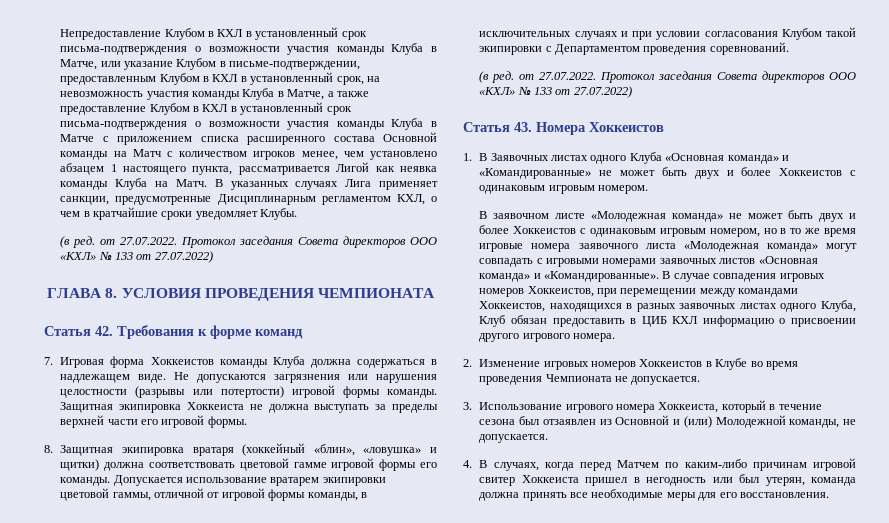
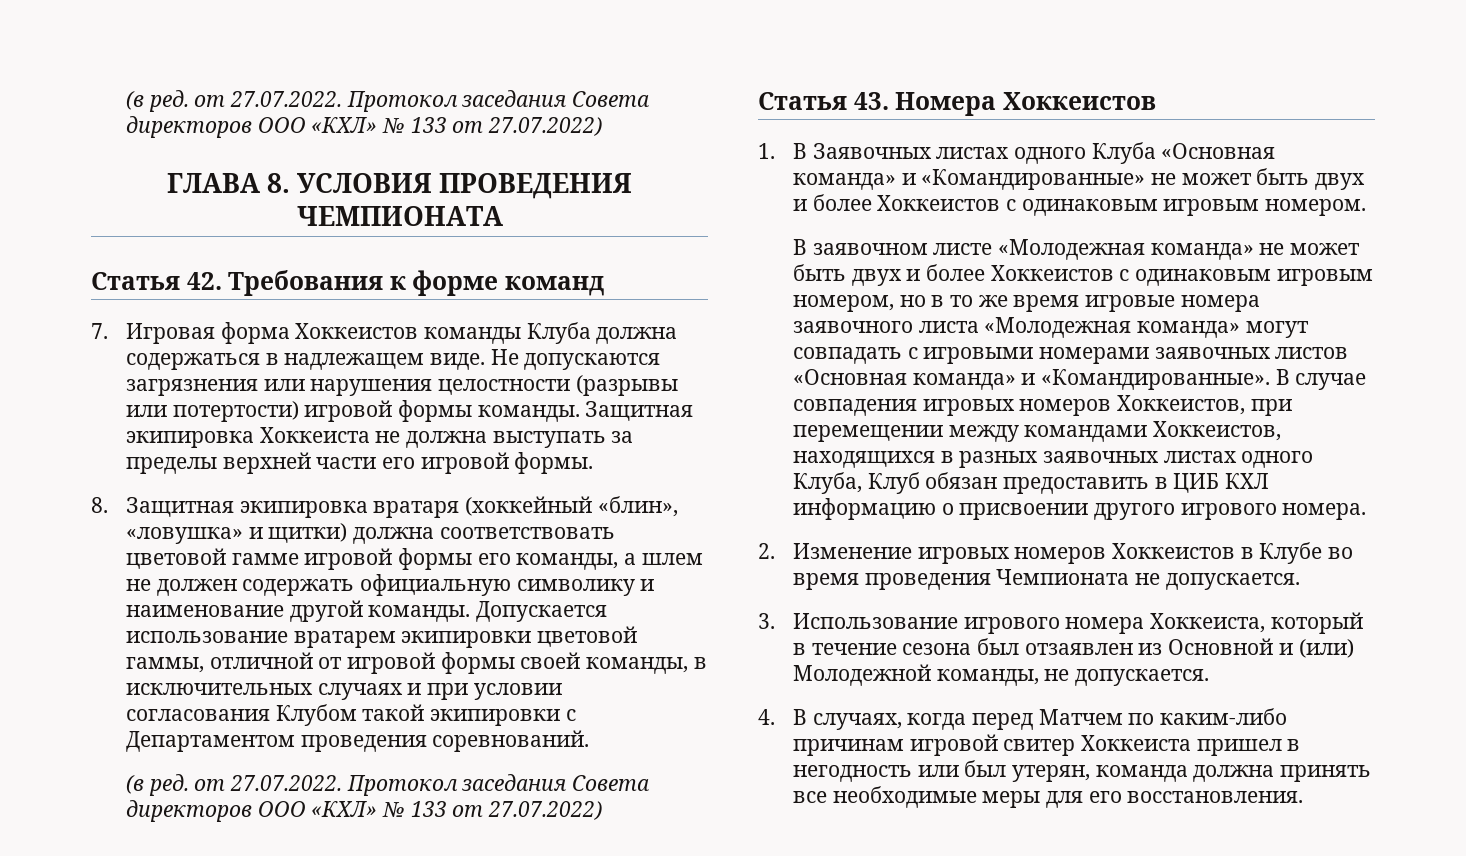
- Непредоставление Клубом в КХЛ в установленный срок письма-подтверждения о возможности участия команды Клуба в Матче, или указание Клубом в письме-подтверждении, предоставленным Клубом в КХЛ в установленный срок, на невозможность участия команды Клуба в Матче, а также предоставление Клубом в КХЛ в установленный срок письма-подтверждения о возможности участия команды Клуба в Матче с приложением списка расширенного состава Основной команды на Матч с количеством игроков менее, чем установлено абзацем 1 настоящего пункта, рассматривается Лигой как неявка команды Клуба на Матч. В указанных случаях Лига применяет санкции, предусмотренные Дисциплинарным регламентом КХЛ, о чем в кратчайшие сроки уведомляет Клубы.
- 8. Защитная экипировка вратаря (хоккейный «блин», «ловушка» и щитки) должна соответствовать цветовой гамме игровой формы его команды.
+ 8. Защитная экипировка вратаря (хоккейный «блин», «ловушка» и щитки) должна соответствовать цветовой гамме игровой формы его команды, а шлем не должен содержать официальную символику и наименование другой команды.
- Допускается использование вратарем экипировки цветовой гаммы, отличной от игровой формы команды, в исключительных случаях и при условии согласования Клубом такой экипировки с Департаментом проведения соревнований.
+ Допускается использование вратарем экипировки цветовой гаммы, отличной от игровой формы своей команды, в исключительных случаях и при условии согласования Клубом такой экипировки с Департаментом проведения соревнований.

